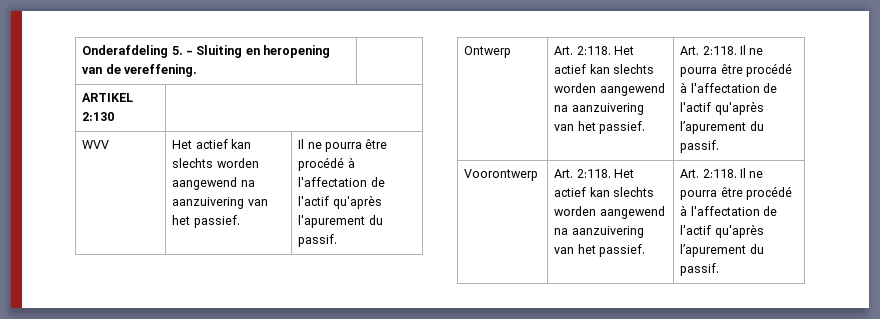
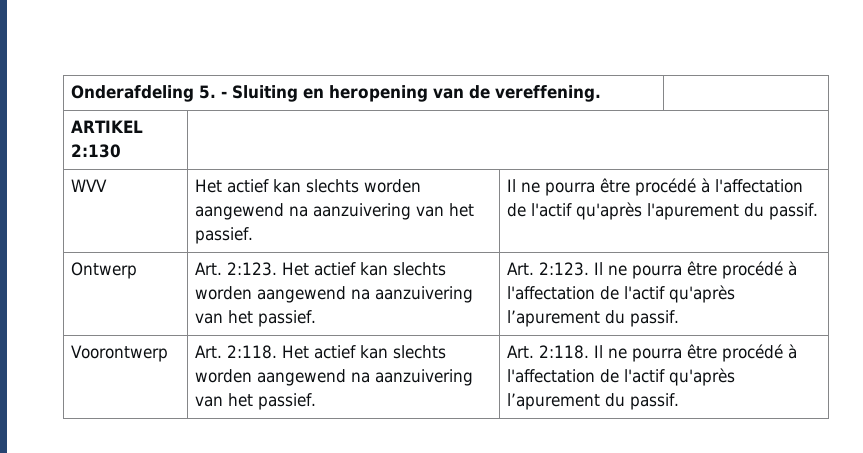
- Ontwerp | Art. 2:118. Het actief kan slechts worden aangewend na aanzuivering van het passief. | Art. 2:118. Il ne pourra être procédé à l'affectation de l'actif qu'après l’apurement du passif.
+ Ontwerp | Art. 2:123. Het actief kan slechts worden aangewend na aanzuivering van het passief. | Art. 2:123. Il ne pourra être procédé à l'affectation de l'actif qu'après l’apurement du passif.

